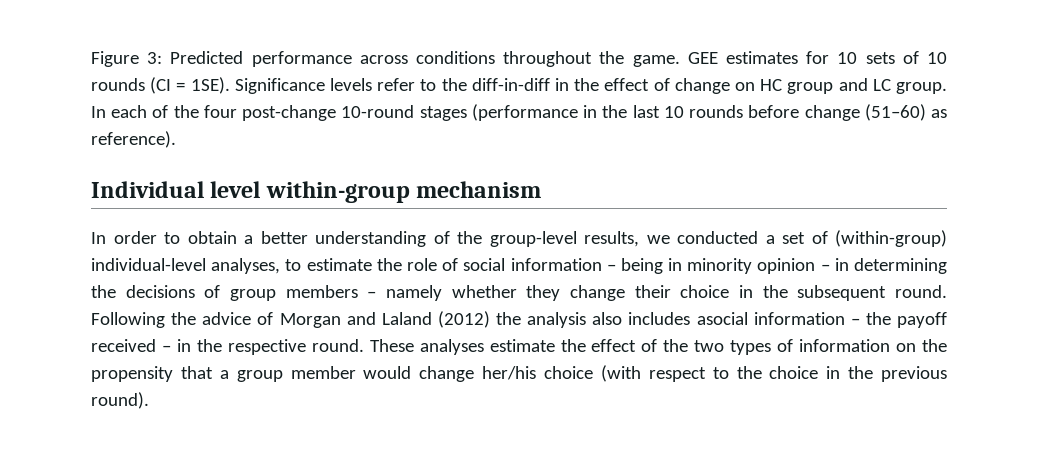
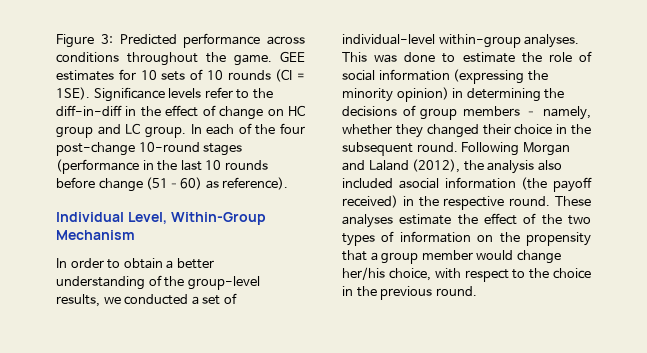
- Individual level within-group mechanism
+ Individual Level, Within-Group Mechanism
- In order to obtain a better understanding of the group-level results, we conducted a set of (within-group) individual-level analyses, to estimate the role of social information – being in minority opinion – in determining the decisions of group members – namely whether they change their choice in the subsequent round.
+ In order to obtain a better understanding of the group-level results, we conducted a set of individual-level within-group analyses. This was done to estimate the role of social information (expressing the minority opinion) in determining the decisions of group members – namely, whether they changed their choice in the subsequent round.
- Following the advice of Morgan and Laland (2012) the analysis also includes asocial information – the payoff received – in the respective round.
+ Following Morgan and Laland (2012), the analysis also included asocial information (the payoff received) in the respective round.
- These analyses estimate the effect of the two types of information on the propensity that a group member would change her/his choice (with respect to the choice in the previous round).
+ These analyses estimate the effect of the two types of information on the propensity that a group member would change her/his choice, with respect to the choice in the previous round.

